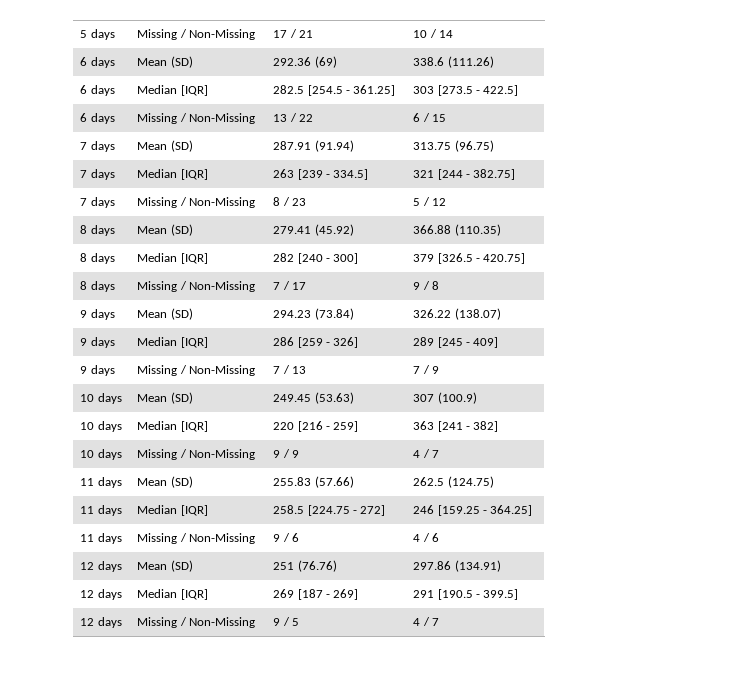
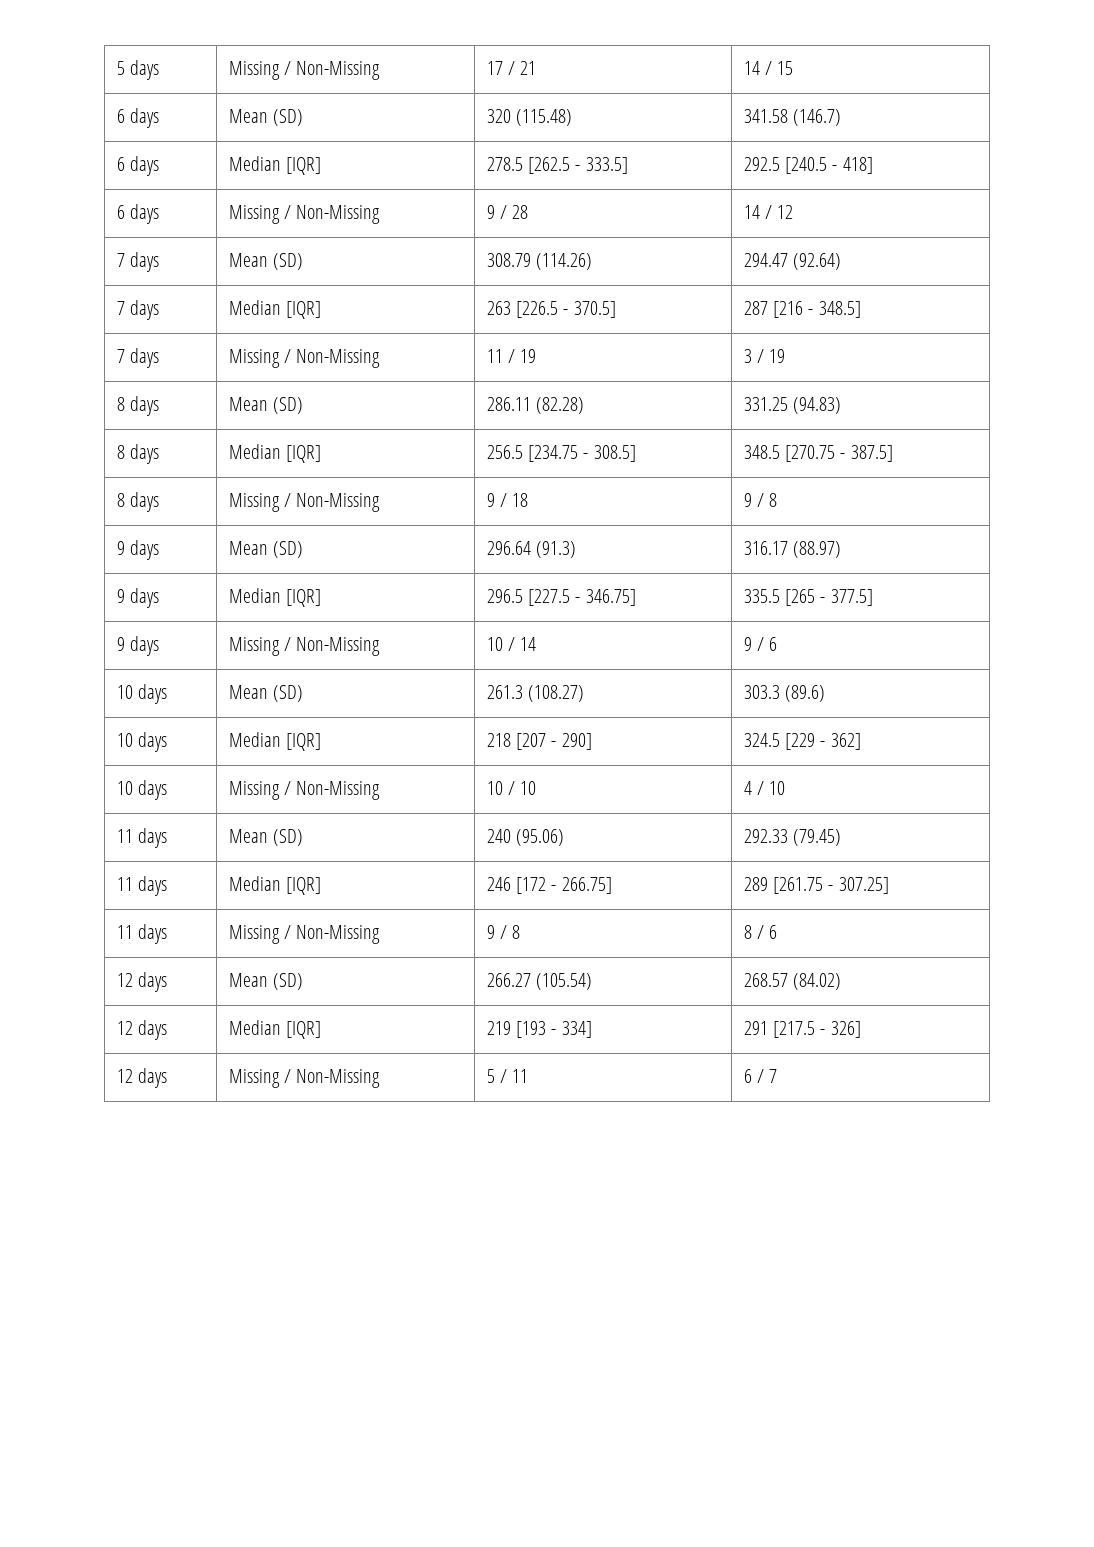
- 5 days | Missing / Non-Missing | 17 / 21 | 10 / 14
+ 5 days | Missing / Non-Missing | 17 / 21 | 14 / 15
- 6 days | Mean (SD) | 292.36 (69) | 338.6 (111.26)
+ 6 days | Mean (SD) | 320 (115.48) | 341.58 (146.7)
- 6 days | Median [IQR] | 282.5 [254.5 - 361.25] | 303 [273.5 - 422.5]
+ 6 days | Median [IQR] | 278.5 [262.5 - 333.5] | 292.5 [240.5 - 418]
- 6 days | Missing / Non-Missing | 13 / 22 | 6 / 15
+ 6 days | Missing / Non-Missing | 9 / 28 | 14 / 12
- 7 days | Mean (SD) | 287.91 (91.94) | 313.75 (96.75)
+ 7 days | Mean (SD) | 308.79 (114.26) | 294.47 (92.64)
- 7 days | Median [IQR] | 263 [239 - 334.5] | 321 [244 - 382.75]
+ 7 days | Median [IQR] | 263 [226.5 - 370.5] | 287 [216 - 348.5]
- 7 days | Missing / Non-Missing | 8 / 23 | 5 / 12
+ 7 days | Missing / Non-Missing | 11 / 19 | 3 / 19
- 8 days | Mean (SD) | 279.41 (45.92) | 366.88 (110.35)
+ 8 days | Mean (SD) | 286.11 (82.28) | 331.25 (94.83)
- 8 days | Median [IQR] | 282 [240 - 300] | 379 [326.5 - 420.75]
+ 8 days | Median [IQR] | 256.5 [234.75 - 308.5] | 348.5 [270.75 - 387.5]
- 8 days | Missing / Non-Missing | 7 / 17 | 9 / 8
+ 8 days | Missing / Non-Missing | 9 / 18 | 9 / 8
- 9 days | Mean (SD) | 294.23 (73.84) | 326.22 (138.07)
+ 9 days | Mean (SD) | 296.64 (91.3) | 316.17 (88.97)
- 9 days | Median [IQR] | 286 [259 - 326] | 289 [245 - 409]
+ 9 days | Median [IQR] | 296.5 [227.5 - 346.75] | 335.5 [265 - 377.5]
- 9 days | Missing / Non-Missing | 7 / 13 | 7 / 9
+ 9 days | Missing / Non-Missing | 10 / 14 | 9 / 6
- 10 days | Mean (SD) | 249.45 (53.63) | 307 (100.9)
+ 10 days | Mean (SD) | 261.3 (108.27) | 303.3 (89.6)
- 10 days | Median [IQR] | 220 [216 - 259] | 363 [241 - 382]
+ 10 days | Median [IQR] | 218 [207 - 290] | 324.5 [229 - 362]
- 10 days | Missing / Non-Missing | 9 / 9 | 4 / 7
+ 10 days | Missing / Non-Missing | 10 / 10 | 4 / 10
- 11 days | Mean (SD) | 255.83 (57.66) | 262.5 (124.75)
+ 11 days | Mean (SD) | 240 (95.06) | 292.33 (79.45)
- 11 days | Median [IQR] | 258.5 [224.75 - 272] | 246 [159.25 - 364.25]
+ 11 days | Median [IQR] | 246 [172 - 266.75] | 289 [261.75 - 307.25]
- 11 days | Missing / Non-Missing | 9 / 6 | 4 / 6
+ 11 days | Missing / Non-Missing | 9 / 8 | 8 / 6
- 12 days | Mean (SD) | 251 (76.76) | 297.86 (134.91)
+ 12 days | Mean (SD) | 266.27 (105.54) | 268.57 (84.02)
- 12 days | Median [IQR] | 269 [187 - 269] | 291 [190.5 - 399.5]
+ 12 days | Median [IQR] | 219 [193 - 334] | 291 [217.5 - 326]
- 12 days | Missing / Non-Missing | 9 / 5 | 4 / 7
+ 12 days | Missing / Non-Missing | 5 / 11 | 6 / 7

